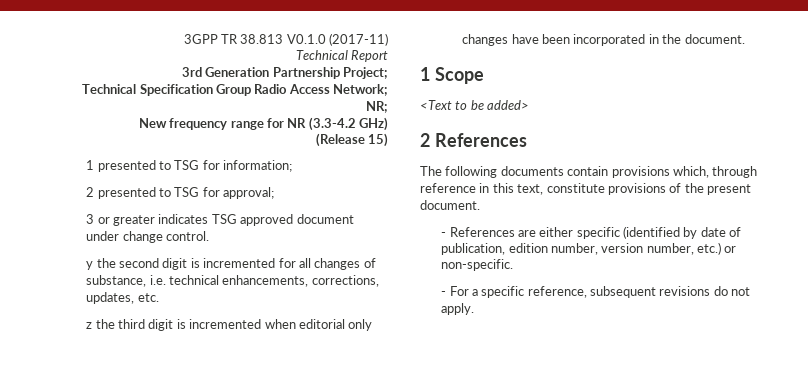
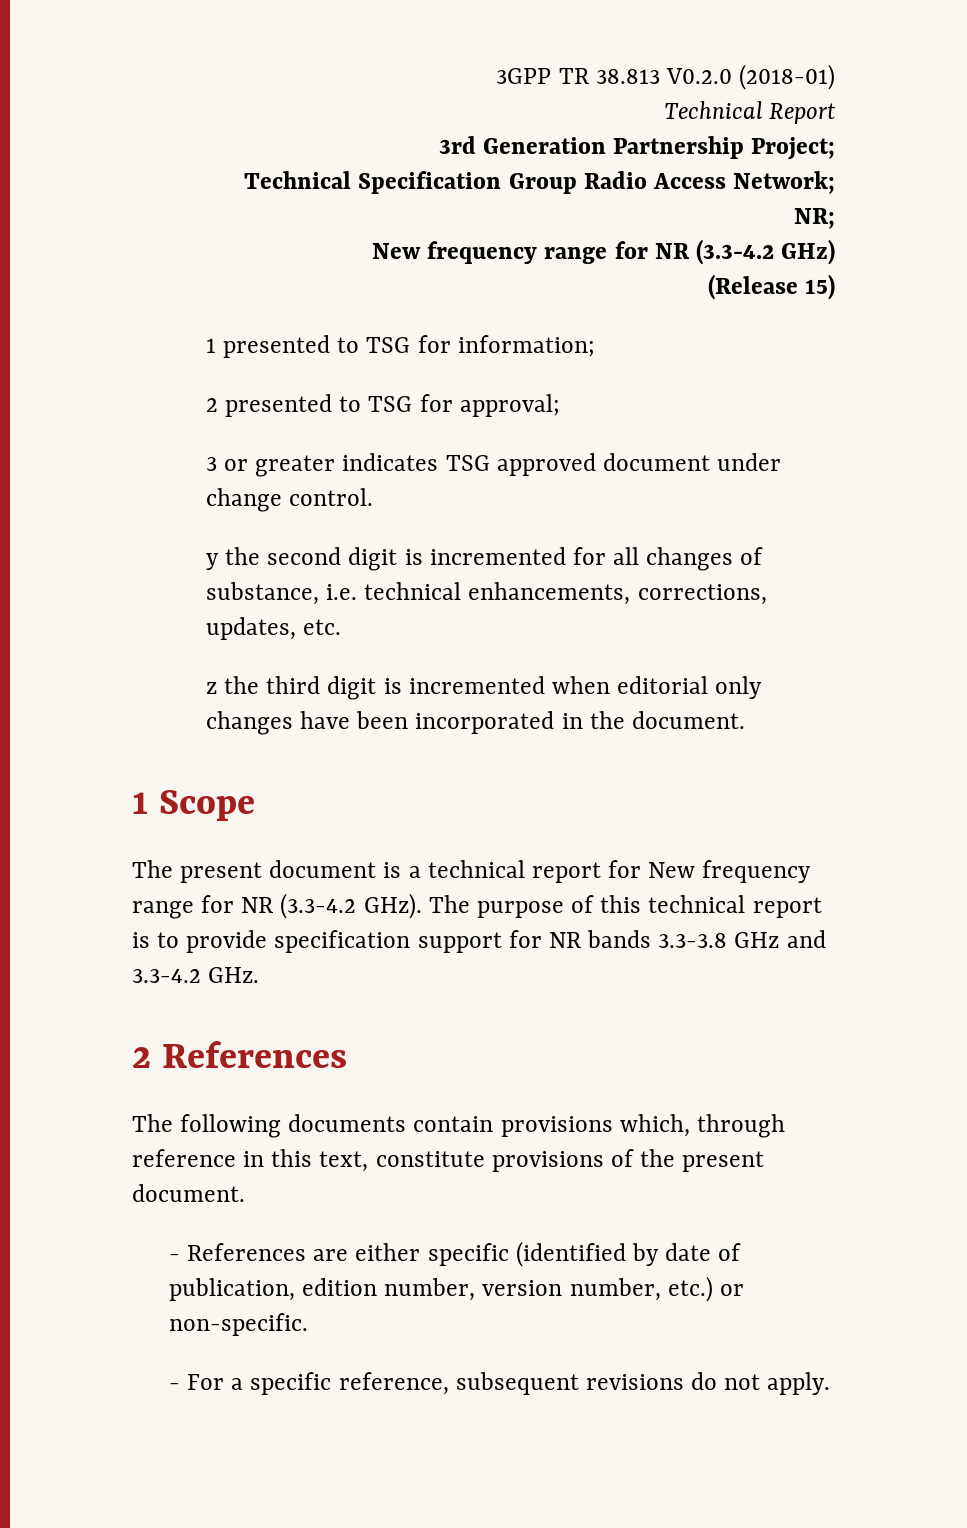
- 3GPP TR 38.813 V0.1.0 (2017-11)
+ 3GPP TR 38.813 V0.2.0 (2018-01)
- <Text to be added>
+ The present document is a technical report for New frequency range for NR (3.3-4.2 GHz). The purpose of this technical report is to provide specification support for NR bands 3.3-3.8 GHz and 3.3-4.2 GHz.

